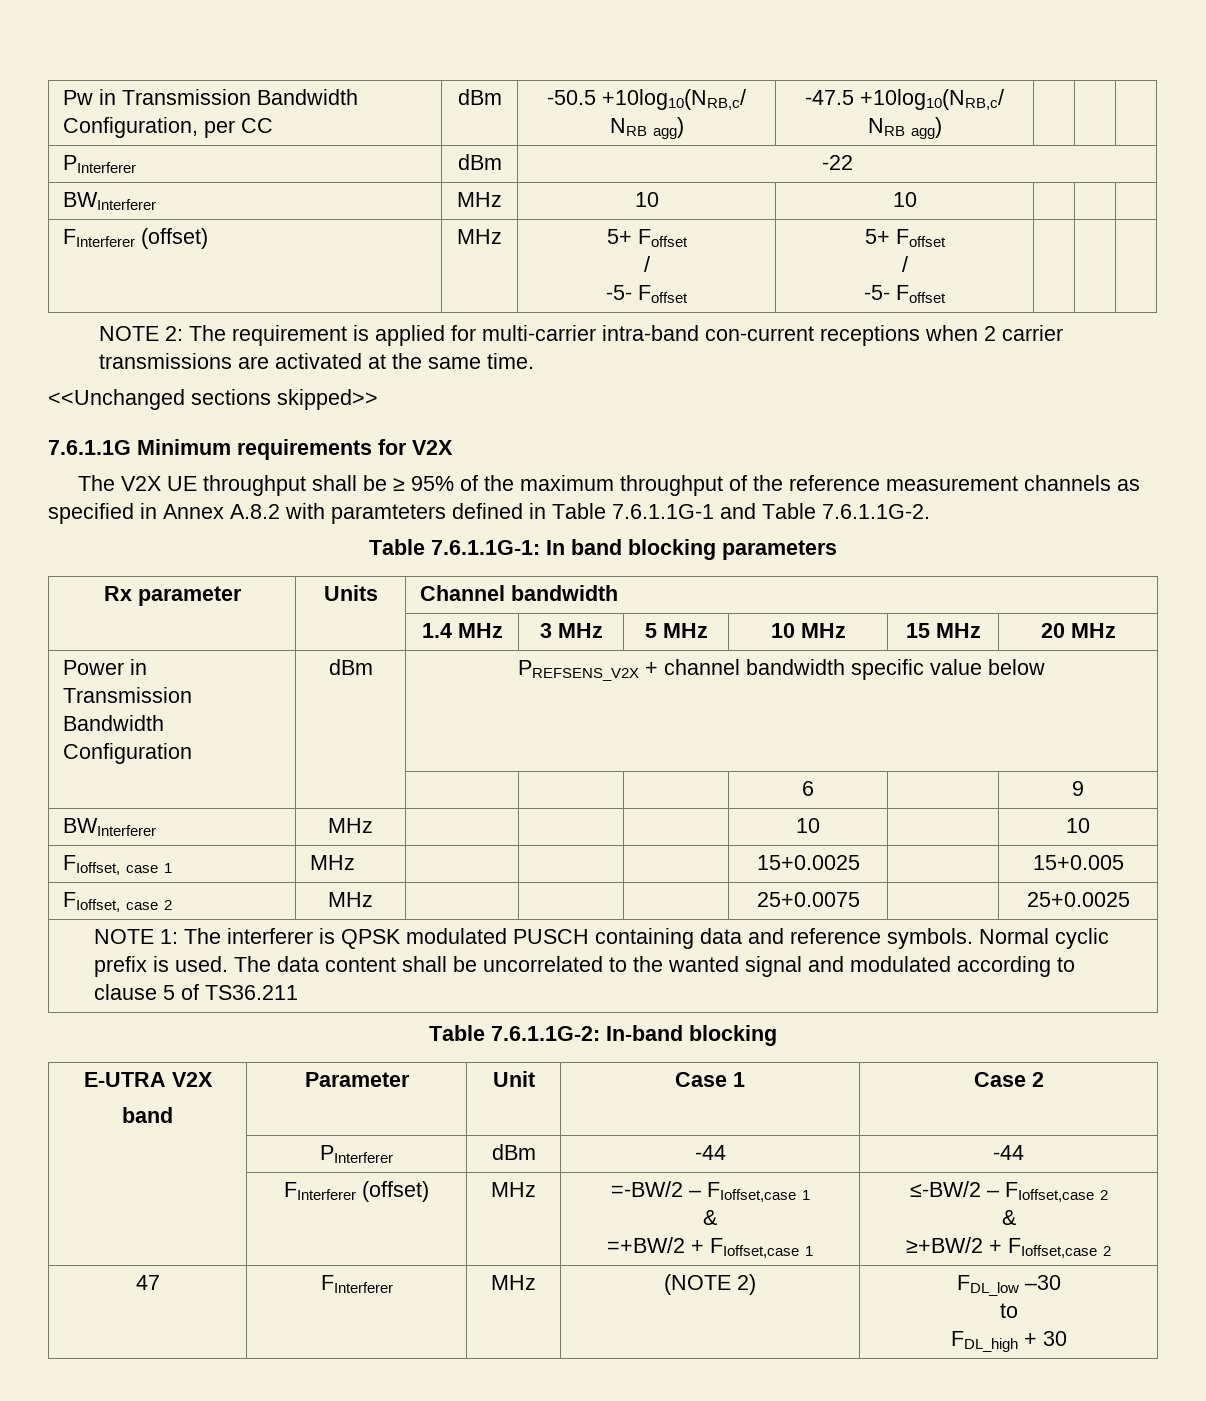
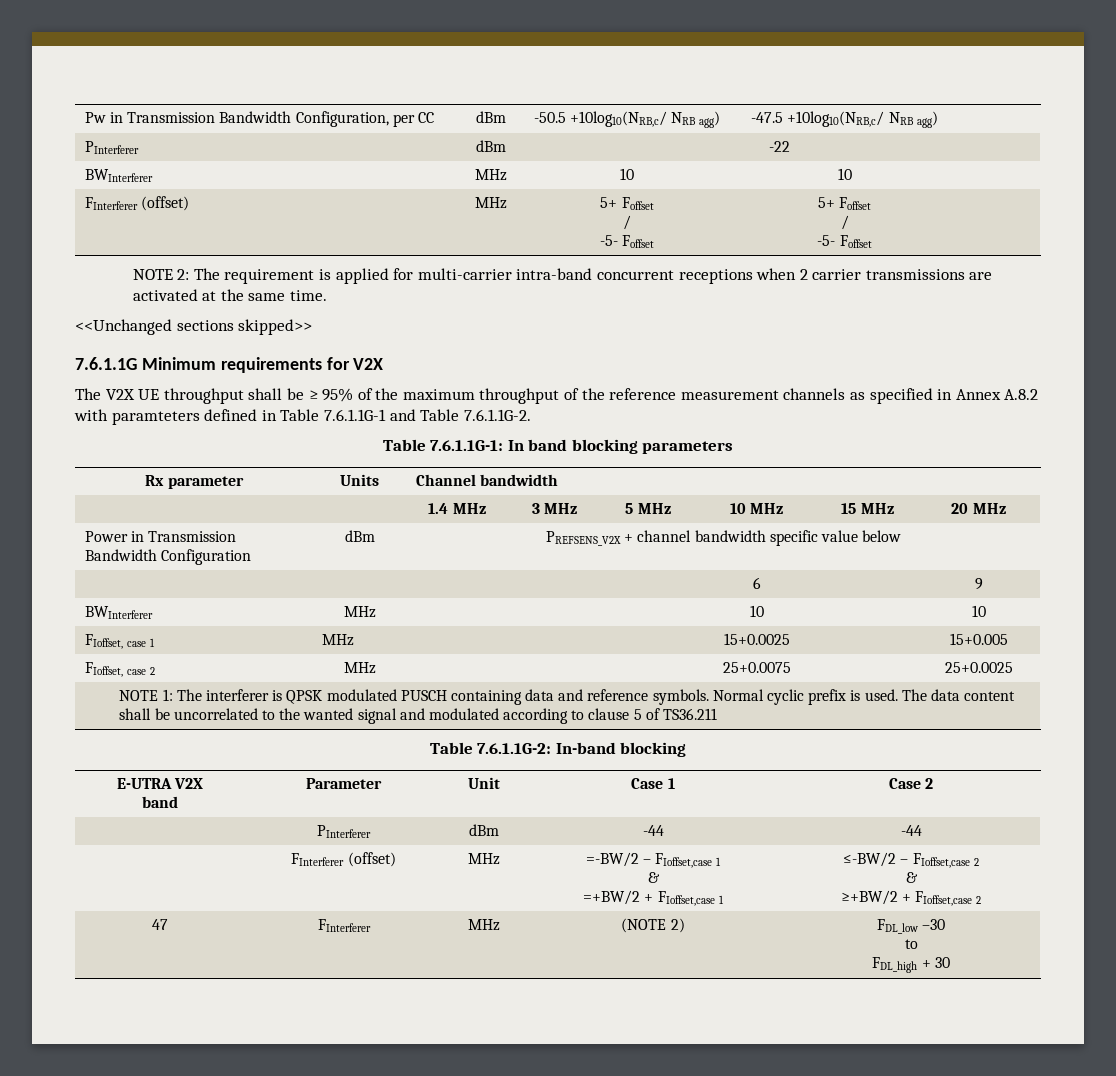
- NOTE 2: The requirement is applied for multi-carrier intra-band con-current receptions when 2 carrier transmissions are activated at the same time.
+ NOTE 2: The requirement is applied for multi-carrier intra-band concurrent receptions when 2 carrier transmissions are activated at the same time.

